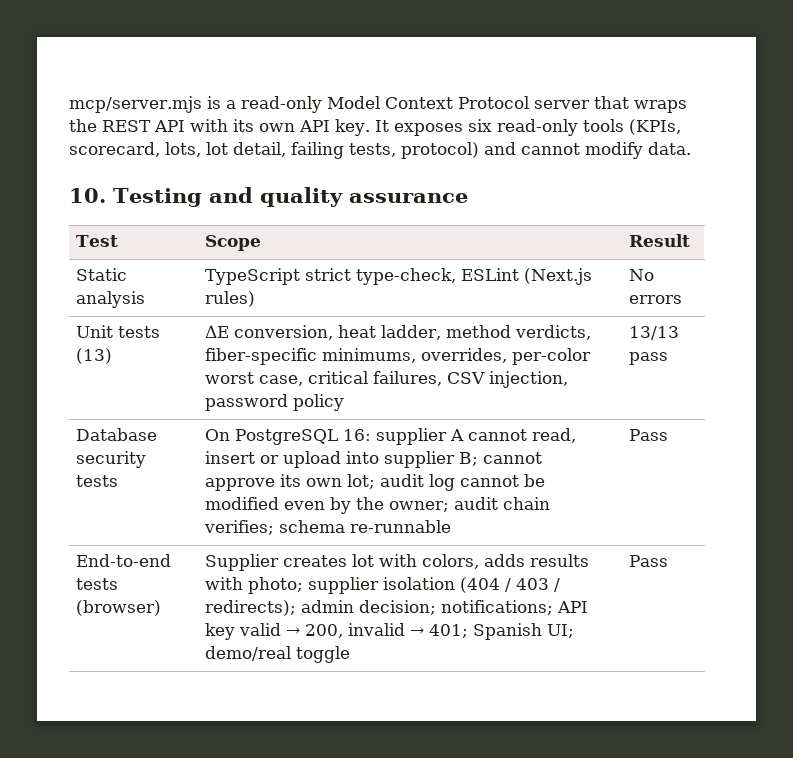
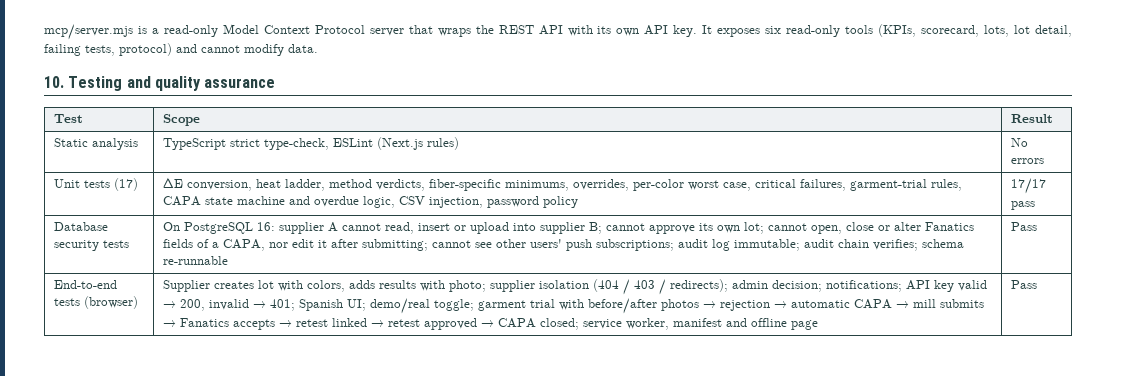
- Unit tests (13) | ΔE conversion, heat ladder, method verdicts, fiber-specific minimums, overrides, per-color worst case, critical failures, CSV injection, password policy | 13/13 pass
+ Unit tests (17) | ΔE conversion, heat ladder, method verdicts, fiber-specific minimums, overrides, per-color worst case, critical failures, garment-trial rules, CAPA state machine and overdue logic, CSV injection, password policy | 17/17 pass
- On PostgreSQL 16: supplier A cannot read, insert or upload into supplier B; cannot approve its own lot; audit log cannot be modified even by the owner; audit chain verifies; schema re-runnable
+ On PostgreSQL 16: supplier A cannot read, insert or upload into supplier B; cannot approve its own lot; cannot open, close or alter Fanatics fields of a CAPA, nor edit it after submitting; cannot see other users' push subscriptions; audit log immutable; audit chain verifies; schema re-runnable
- Supplier creates lot with colors, adds results with photo; supplier isolation (404 / 403 / redirects); admin decision; notifications; API key valid → 200, invalid → 401; Spanish UI; demo/real toggle
+ Supplier creates lot with colors, adds results with photo; supplier isolation (404 / 403 / redirects); admin decision; notifications; API key valid → 200, invalid → 401; Spanish UI; demo/real toggle; garment trial with before/after photos → rejection → automatic CAPA → mill submits → Fanatics accepts → retest linked → retest approved → CAPA closed; service worker, manifest and offline page

